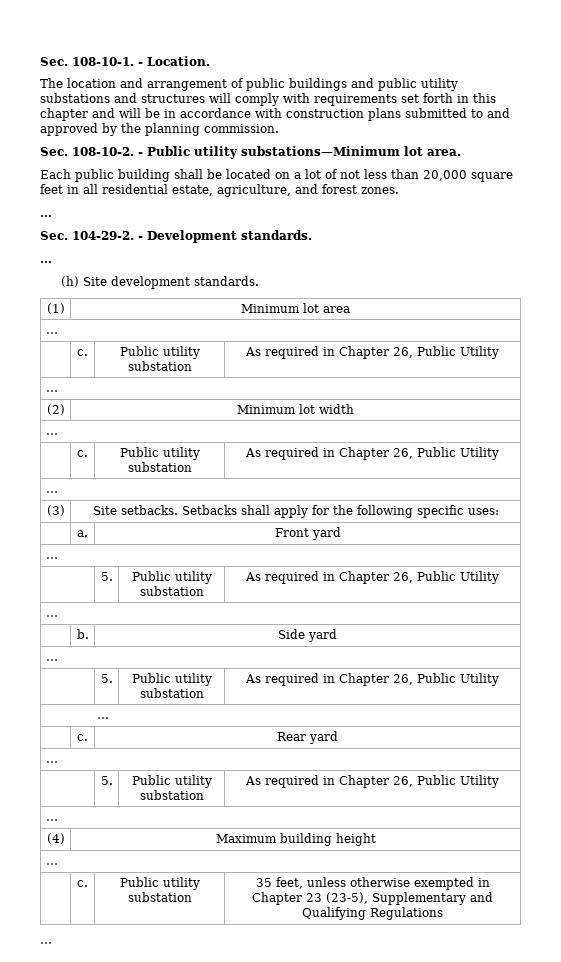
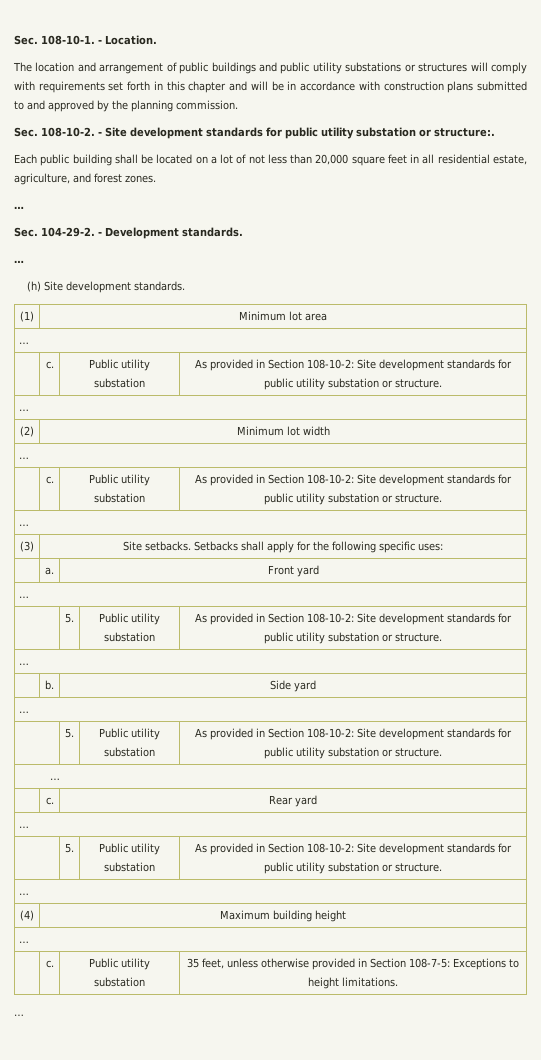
- The location and arrangement of public buildings and public utility substations and structures will comply with requirements set forth in this chapter and will be in accordance with construction plans submitted to and approved by the planning commission.
+ The location and arrangement of public buildings and public utility substations or structures will comply with requirements set forth in this chapter and will be in accordance with construction plans submitted to and approved by the planning commission.
- - Public utility substations—Minimum lot area.
+ - Site development standards for public utility substation or structure:.
  (1) | Minimum lot area
  …
- | c. | Public utility substation | As required in Chapter 26, Public Utility
+ | c. | Public utility substation | As provided in Section 108-10-2: Site development standards for public utility substation or structure.
  (2) | Minimum lot width
  …
- | c. | Public utility substation | As required in Chapter 26, Public Utility
+ | c. | Public utility substation | As provided in Section 108-10-2: Site development standards for public utility substation or structure.
  | a. | Front yard
  …
- | 5. | Public utility substation | As required in Chapter 26, Public Utility
+ | 5. | Public utility substation | As provided in Section 108-10-2: Site development standards for public utility substation or structure.
  | b. | Side yard
  …
- | 5. | Public utility substation | As required in Chapter 26, Public Utility
+ | 5. | Public utility substation | As provided in Section 108-10-2: Site development standards for public utility substation or structure.
  | c. | Rear yard
  …
- | 5. | Public utility substation | As required in Chapter 26, Public Utility
+ | 5. | Public utility substation | As provided in Section 108-10-2: Site development standards for public utility substation or structure.
- | c. | Public utility substation | 35 feet, unless otherwise exempted in Chapter 23 (23-5), Supplementary and Qualifying Regulations
+ | c. | Public utility substation | 35 feet, unless otherwise provided in Section 108-7-5: Exceptions to height limitations.

